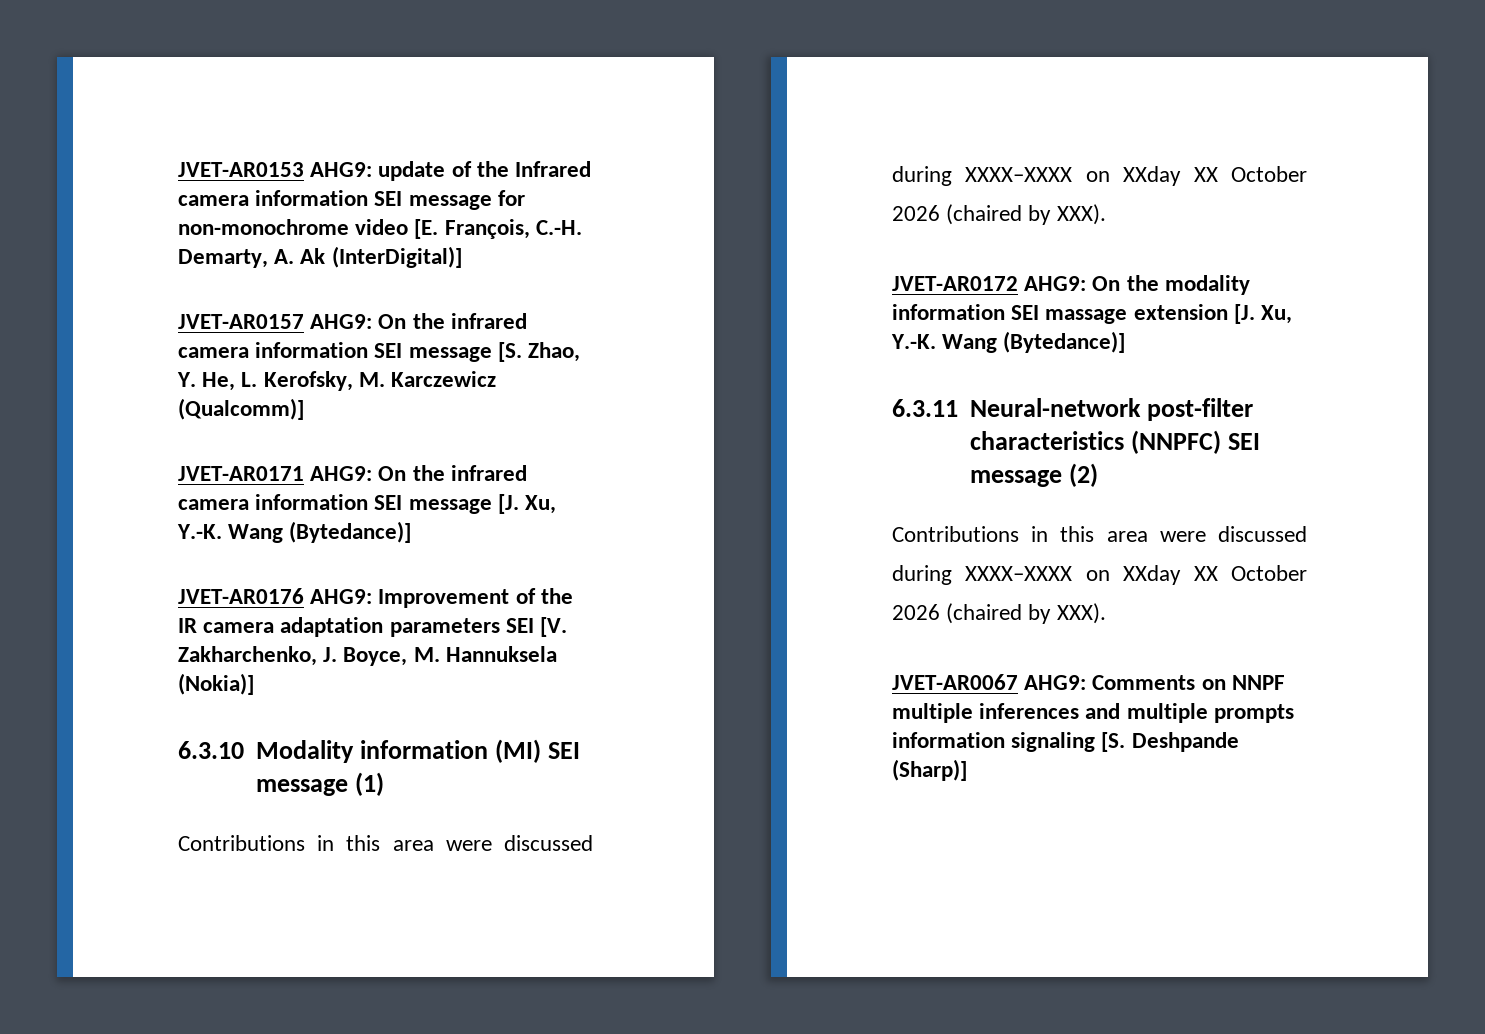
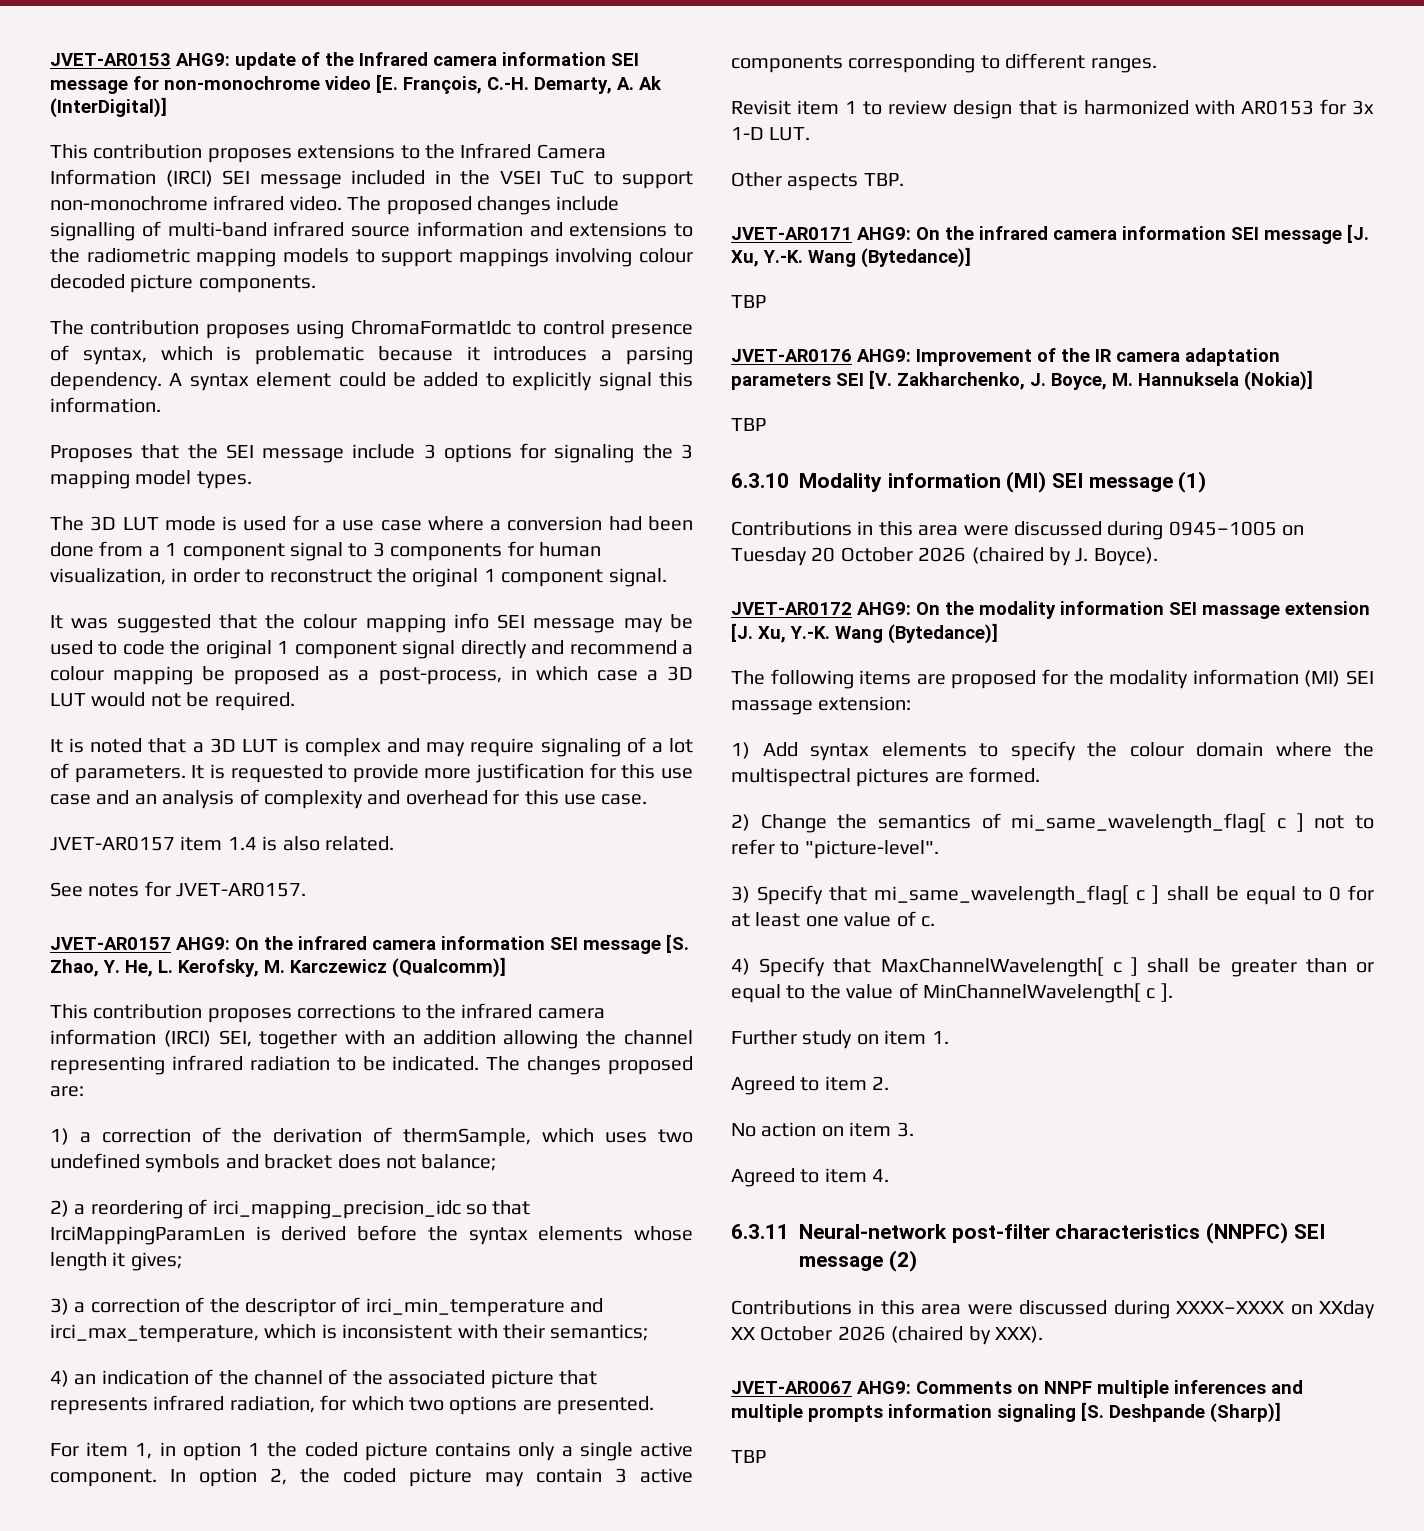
+ This contribution proposes extensions to the Infrared Camera Information (IRCI) SEI message included in the VSEI TuC to support non-monochrome infrared video. The proposed changes include signalling of multi-band infrared source information and extensions to the radiometric mapping models to support mappings involving colour decoded picture components.
+ The contribution proposes using ChromaFormatIdc to control presence of syntax, which is problematic because it introduces a parsing dependency. A syntax element could be added to explicitly signal this information.
+ Proposes that the SEI message include 3 options for signaling the 3 mapping model types.
+ The 3D LUT mode is used for a use case where a conversion had been done from a 1 component signal to 3 components for human visualization, in order to reconstruct the original 1 component signal.
+ It was suggested that the colour mapping info SEI message may be used to code the original 1 component signal directly and recommend a colour mapping be proposed as a post-process, in which case a 3D LUT would not be required.
+ It is noted that a 3D LUT is complex and may require signaling of a lot of parameters. It is requested to provide more justification for this use case and an analysis of complexity and overhead for this use case.
+ JVET-AR0157 item 1.4 is also related.
+ See notes for JVET-AR0157.
+ This contribution proposes corrections to the infrared camera information (IRCI) SEI, together with an addition allowing the channel representing infrared radiation to be indicated. The changes proposed are:
+ 1) a correction of the derivation of thermSample, which uses two undefined symbols and bracket does not balance;
+ 2) a reordering of irci_mapping_precision_idc so that IrciMappingParamLen is derived before the syntax elements whose length it gives;
+ 3) a correction of the descriptor of irci_min_temperature and irci_max_temperature, which is inconsistent with their semantics;
+ 4) an indication of the channel of the associated picture that represents infrared radiation, for which two options are presented.
+ For item 1, in option 1 the coded picture contains only a single active component. In option 2, the coded picture may contain 3 active components corresponding to different ranges.
+ Revisit item 1 to review design that is harmonized with AR0153 for 3x 1-D LUT.
+ Other aspects TBP.
  JVET-AR0171 AHG9: On the infrared camera information SEI message [J. Xu, Y.-K. Wang (Bytedance)]
+ TBP
  JVET-AR0176 AHG9: Improvement of the IR camera adaptation parameters SEI [V. Zakharchenko, J. Boyce, M. Hannuksela (Nokia)]
+ TBP
  6.3.10 Modality information (MI) SEI message (1)
- Contributions in this area were discussed during XXXX–XXXX on XXday XX October 2026 (chaired by XXX).
+ Contributions in this area were discussed during 0945–1005 on Tuesday 20 October 2026 (chaired by J. Boyce).
+ The following items are proposed for the modality information (MI) SEI massage extension:
+ 1) Add syntax elements to specify the colour domain where the multispectral pictures are formed.
+ 2) Change the semantics of mi_same_wavelength_flag[ c ] not to refer to "picture-level".
+ 3) Specify that mi_same_wavelength_flag[ c ] shall be equal to 0 for at least one value of c.
+ 4) Specify that MaxChannelWavelength[ c ] shall be greater than or equal to the value of MinChannelWavelength[ c ].
+ Further study on item 1.
+ Agreed to item 2.
+ No action on item 3.
+ Agreed to item 4.
  JVET-AR0067 AHG9: Comments on NNPF multiple inferences and multiple prompts information signaling [S. Deshpande (Sharp)]
+ TBP

